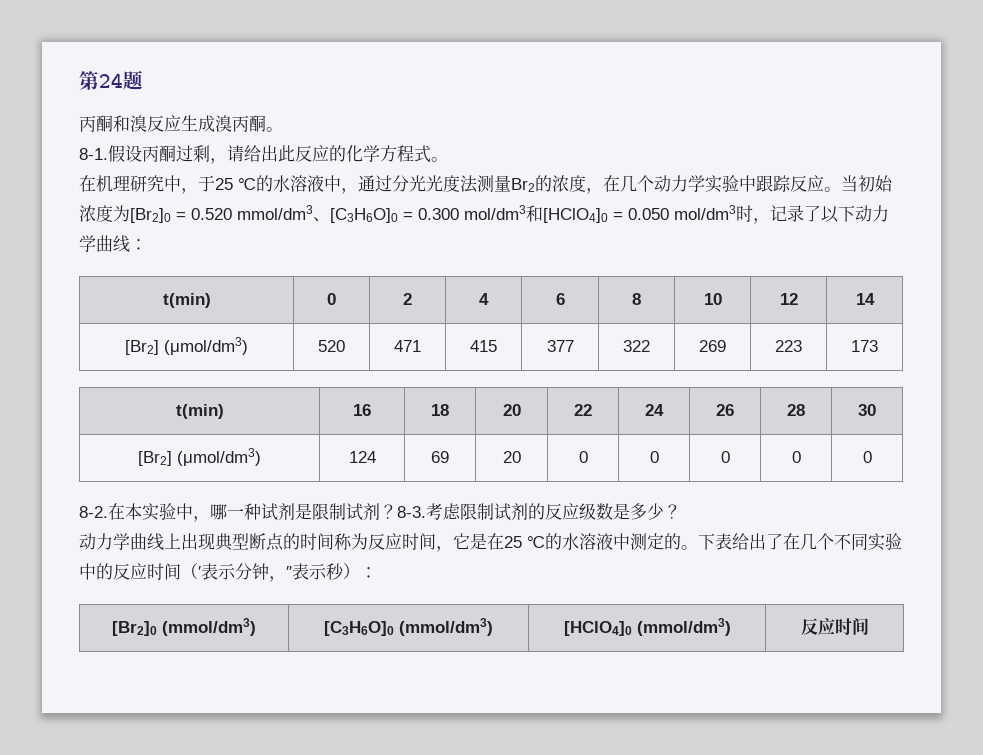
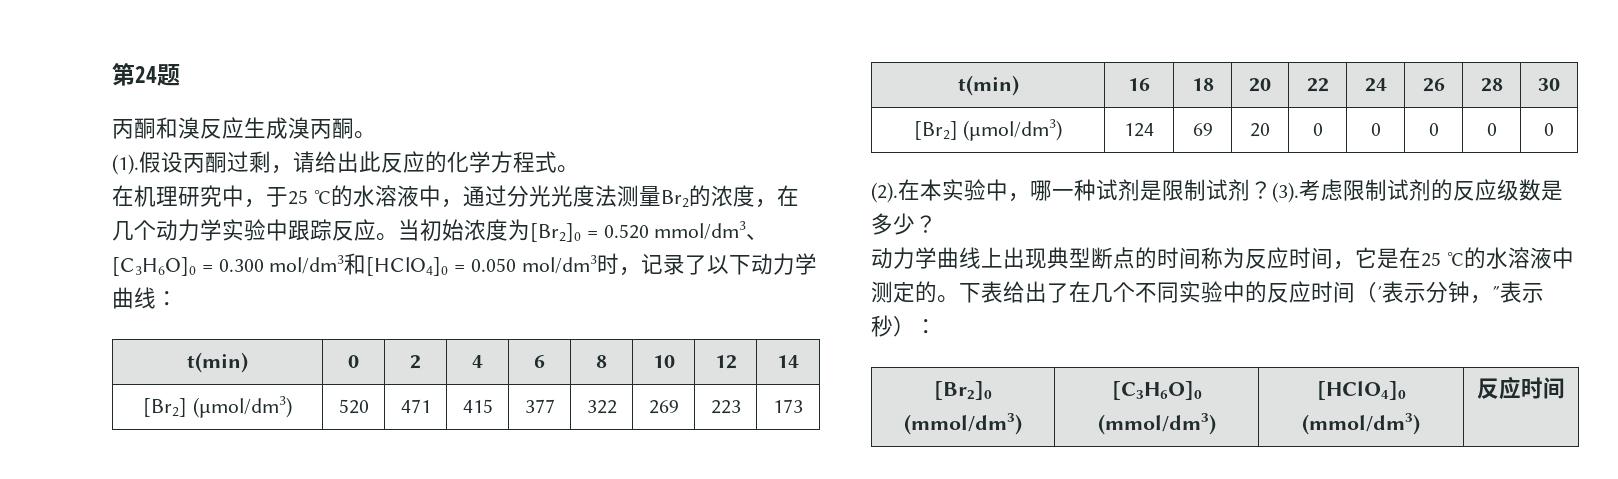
- 8-1.
+ (1).
- 8-2.
+ (2).
- 8-3.
+ (3).

